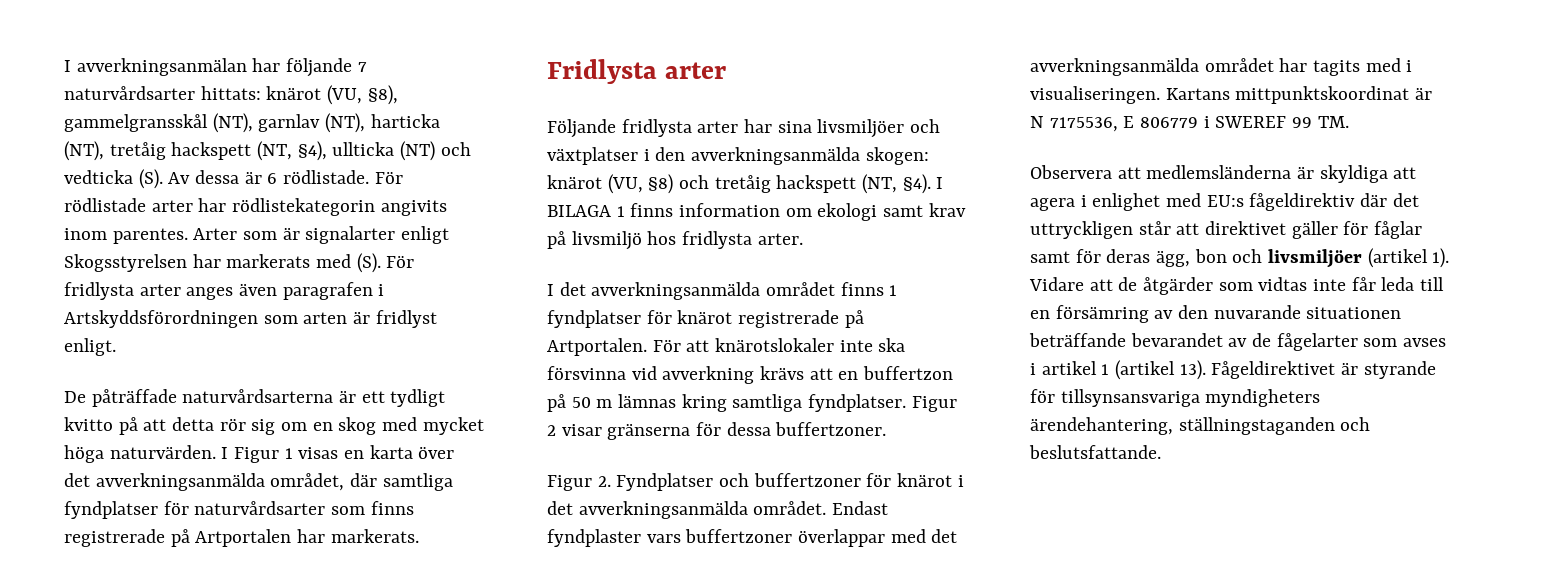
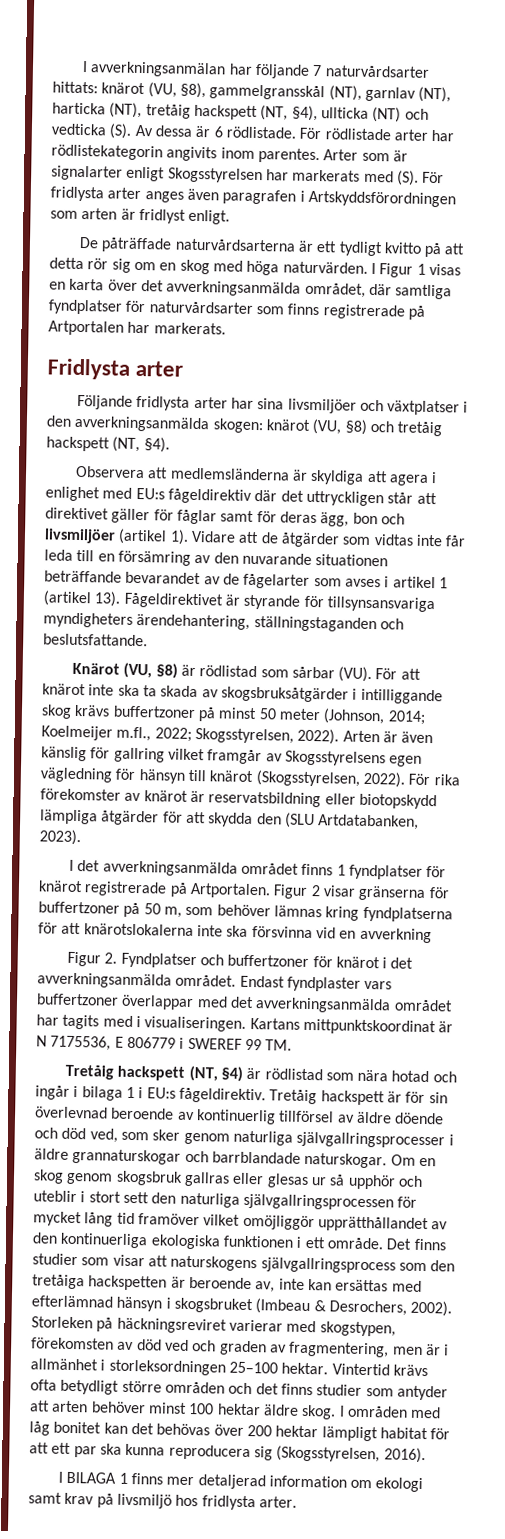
- De påträffade naturvårdsarterna är ett tydligt kvitto på att detta rör sig om en skog med mycket höga naturvärden.
+ De påträffade naturvårdsarterna är ett tydligt kvitto på att detta rör sig om en skog med höga naturvärden.
- I BILAGA 1 finns information om ekologi samt krav på livsmiljö hos fridlysta arter.
- I det avverkningsanmälda området finns 1 fyndplatser för knärot registrerade på Artportalen. För att knärotslokaler inte ska försvinna vid avverkning krävs att en buffertzon på 50 m lämnas kring samtliga fyndplatser. Figur 2 visar gränserna för dessa buffertzoner.
- Figur 2. Fyndplatser och buffertzoner för knärot i det avverkningsanmälda området. Endast fyndplaster vars buffertzoner överlappar med det avverkningsanmälda området har tagits med i visualiseringen. Kartans mittpunktskoordinat är N 7175536, E 806779 i SWEREF 99 TM.
+ Knärot (VU, §8) är rödlistad som sårbar (VU). För att knärot inte ska ta skada av skogsbruksåtgärder i intilliggande skog krävs buffertzoner på minst 50 meter (Johnson, 2014; Koelmeijer m.fl., 2022; Skogsstyrelsen, 2022). Arten är även känslig för gallring vilket framgår av Skogsstyrelsens egen vägledning för hänsyn till knärot (Skogsstyrelsen, 2022). För rika förekomster av knärot är reservatsbildning eller biotopskydd lämpliga åtgärder för att skydda den (SLU Artdatabanken, 2023).
+ I det avverkningsanmälda området finns 1 fyndplatser för knärot registrerade på Artportalen. Figur 2 visar gränserna för buffertzoner på 50 m, som behöver lämnas kring fyndplatserna för att knärotslokalerna inte ska försvinna vid en avverkning
+ Figur 2. Fyndplatser och buffertzoner för knärot i det avverkningsanmälda området. Endast fyndplaster vars buffertzoner överlappar med det avverkningsanmälda området har tagits med i visualiseringen. Kartans mittpunktskoordinat är N 7175536, E 806779 i SWEREF 99 TM.
+ Tretåig hackspett (NT, §4) är rödlistad som nära hotad och ingår i bilaga 1 i EU:s fågeldirektiv. Tretåig hackspett är för sin överlevnad beroende av kontinuerlig tillförsel av äldre döende och död ved, som sker genom naturliga självgallringsprocesser i äldre grannaturskogar och barrblandade naturskogar. Om en skog genom skogsbruk gallras eller glesas ur så upphör och uteblir i stort sett den naturliga självgallringsprocessen för mycket lång tid framöver vilket omöjliggör upprätthållandet av den kontinuerliga ekologiska funktionen i ett område. Det finns studier som visar att naturskogens självgallringsprocess som den tretåiga hackspetten är beroende av, inte kan ersättas med efterlämnad hänsyn i skogsbruket (Imbeau & Desrochers, 2002). Storleken på häckningsreviret varierar med skogstypen, förekomsten av död ved och graden av fragmentering, men är i allmänhet i storleksordningen 25–100 hektar. Vintertid krävs ofta betydligt större områden och det finns studier som antyder att arten behöver minst 100 hektar äldre skog. I områden med låg bonitet kan det behövas över 200 hektar lämpligt habitat för att ett par ska kunna reproducera sig (Skogsstyrelsen, 2016).
+ I BILAGA 1 finns mer detaljerad information om ekologi samt krav på livsmiljö hos fridlysta arter.

